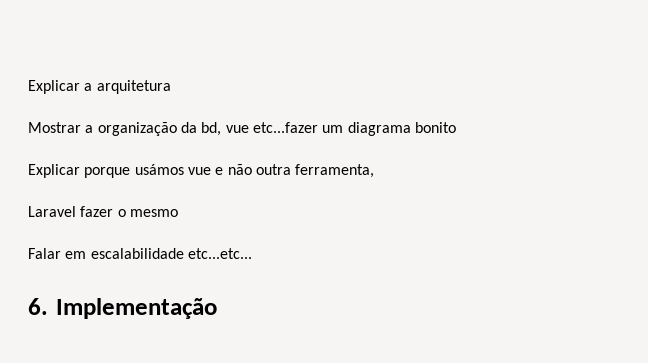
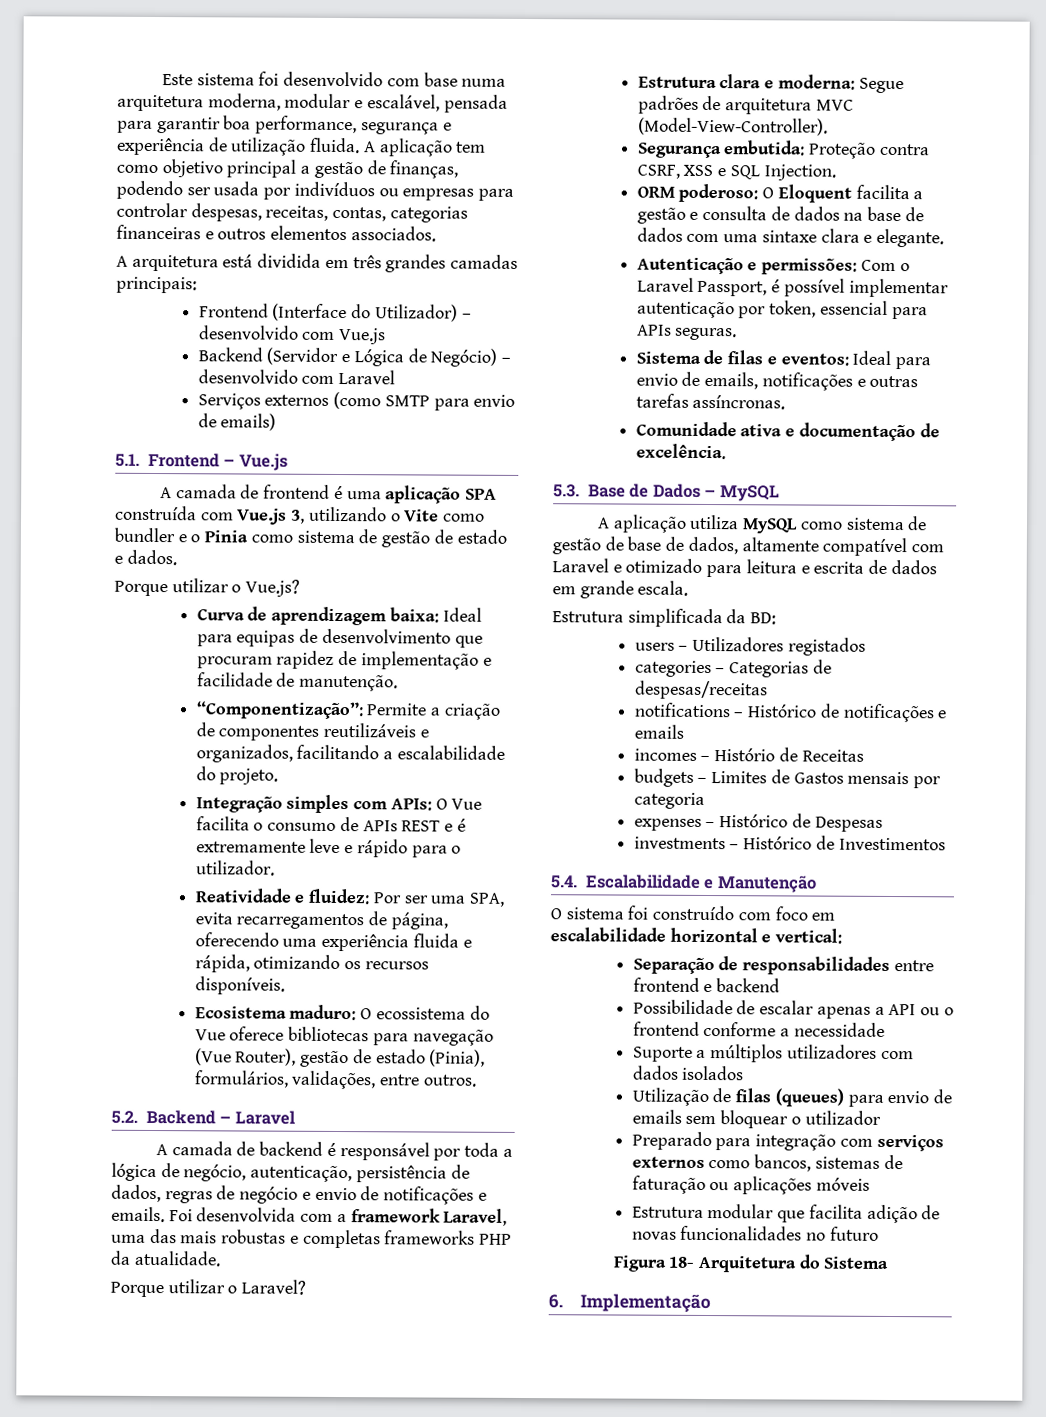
- Explicar a arquitetura
- Mostrar a organização da bd, vue etc...fazer um diagrama bonito
- Explicar porque usámos vue e não outra ferramenta,
- Laravel fazer o mesmo
- Falar em escalabilidade etc...etc...
+ Este sistema foi desenvolvido com base numa arquitetura moderna, modular e escalável, pensada para garantir boa performance, segurança e experiência de utilização fluida. A aplicação tem como objetivo principal a gestão de finanças, podendo ser usada por indivíduos ou empresas para controlar despesas, receitas, contas, categorias financeiras e outros elementos associados.
+ A arquitetura está dividida em três grandes camadas principais:
+ Frontend (Interface do Utilizador) – desenvolvido com Vue.js
+ Backend (Servidor e Lógica de Negócio) – desenvolvido com Laravel
+ Serviços externos (como SMTP para envio de emails)
+ 5.1. Frontend – Vue.js
+ A camada de frontend é uma aplicação SPA construída com Vue.js 3, utilizando o Vite como bundler e o Pinia como sistema de gestão de estado e dados.
+ Porque utilizar o Vue.js?
+ Curva de aprendizagem baixa: Ideal para equipas de desenvolvimento que procuram rapidez de implementação e facilidade de manutenção.
+ “Componentização”: Permite a criação de componentes reutilizáveis e organizados, facilitando a escalabilidade do projeto.
+ Integração simples com APIs: O Vue facilita o consumo de APIs REST e é extremamente leve e rápido para o utilizador.
+ Reatividade e fluidez: Por ser uma SPA, evita recarregamentos de página, oferecendo uma experiência fluida e rápida, otimizando os recursos disponíveis.
+ Ecosistema maduro: O ecossistema do Vue oferece bibliotecas para navegação (Vue Router), gestão de estado (Pinia), formulários, validações, entre outros.
+ 5.2. Backend – Laravel
+ A camada de backend é responsável por toda a lógica de negócio, autenticação, persistência de dados, regras de negócio e envio de notificações e emails. Foi desenvolvida com a framework Laravel, uma das mais robustas e completas frameworks PHP da atualidade.
+ Porque utilizar o Laravel?
+ Estrutura clara e moderna: Segue padrões de arquitetura MVC (Model-View-Controller).
+ Segurança embutida: Proteção contra CSRF, XSS e SQL Injection.
+ ORM poderoso: O Eloquent facilita a gestão e consulta de dados na base de dados com uma sintaxe clara e elegante.
+ Autenticação e permissões: Com o Laravel Passport, é possível implementar autenticação por token, essencial para APIs seguras.
+ Sistema de filas e eventos: Ideal para envio de emails, notificações e outras tarefas assíncronas.
+ Comunidade ativa e documentação de excelência.
+ 5.3. Base de Dados – MySQL
+ A aplicação utiliza MySQL como sistema de gestão de base de dados, altamente compatível com Laravel e otimizado para leitura e escrita de dados em grande escala.
+ Estrutura simplificada da BD:
+ users – Utilizadores registados
+ categories – Categorias de despesas/receitas
+ notifications – Histórico de notificações e emails
+ incomes – Histório de Receitas
+ budgets – Limites de Gastos mensais por categoria
+ expenses – Histórico de Despesas
+ investments – Histórico de Investimentos
+ 5.4. Escalabilidade e Manutenção
+ O sistema foi construído com foco em escalabilidade horizontal e vertical:
+ Separação de responsabilidades entre frontend e backend
+ Possibilidade de escalar apenas a API ou o frontend conforme a necessidade
+ Suporte a múltiplos utilizadores com dados isolados
+ Utilização de filas (queues) para envio de emails sem bloquear o utilizador
+ Preparado para integração com serviços externos como bancos, sistemas de faturação ou aplicações móveis
+ Estrutura modular que facilita adição de novas funcionalidades no futuro
+ Figura 18- Arquitetura do Sistema

